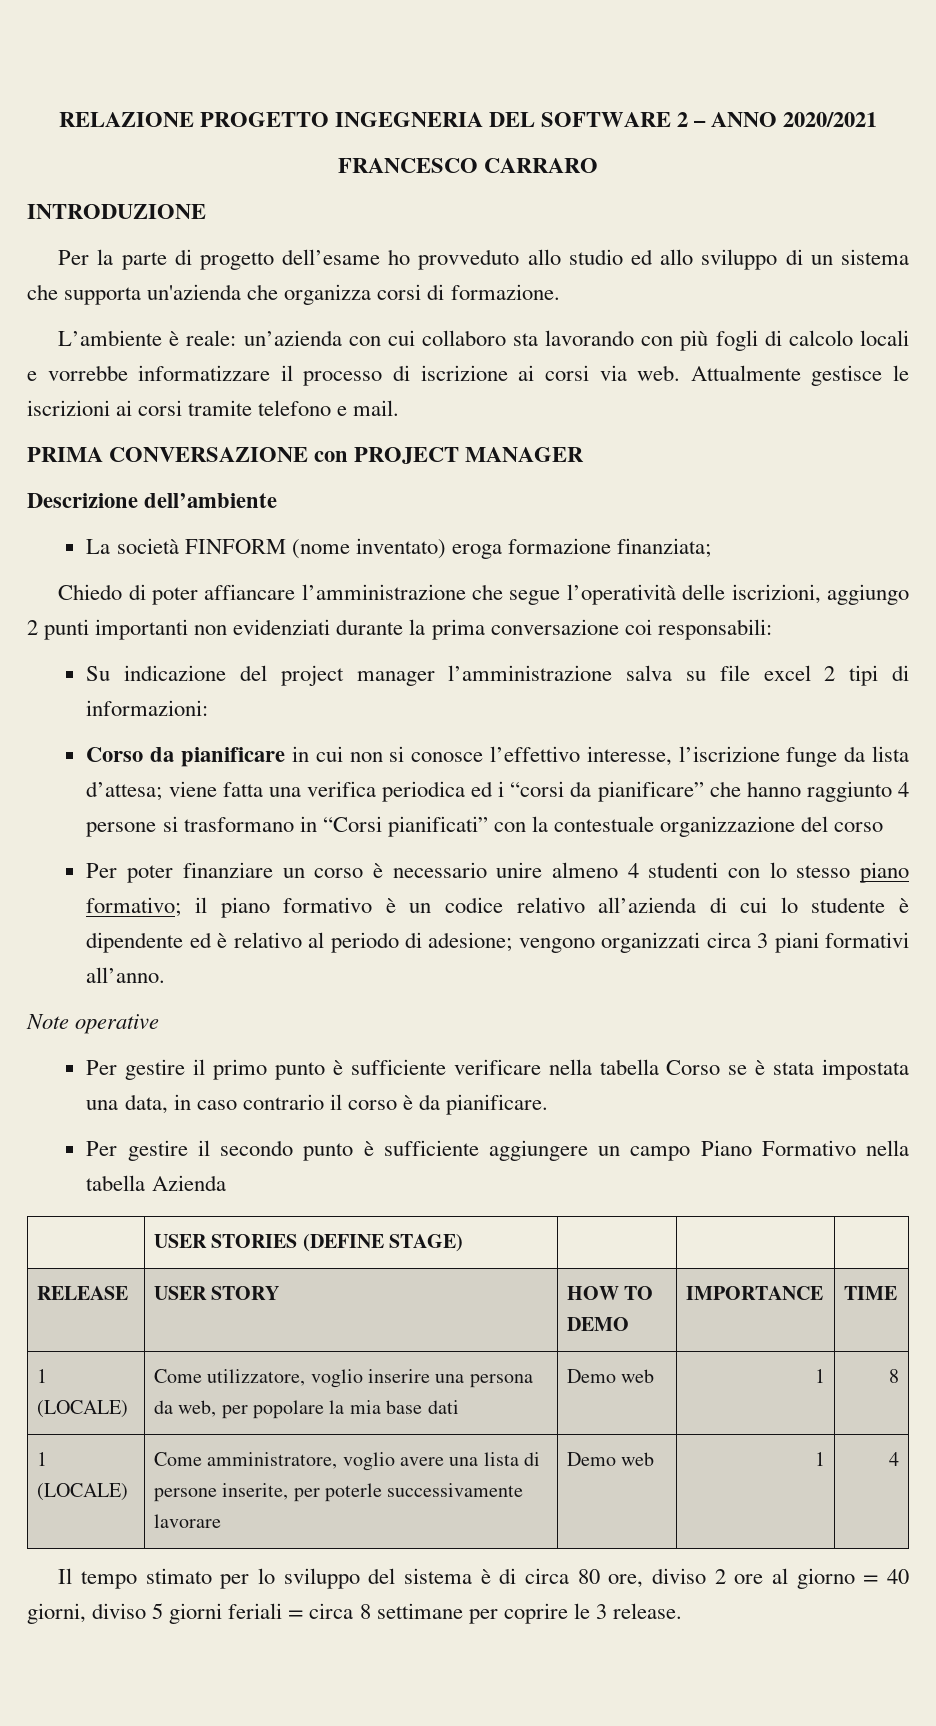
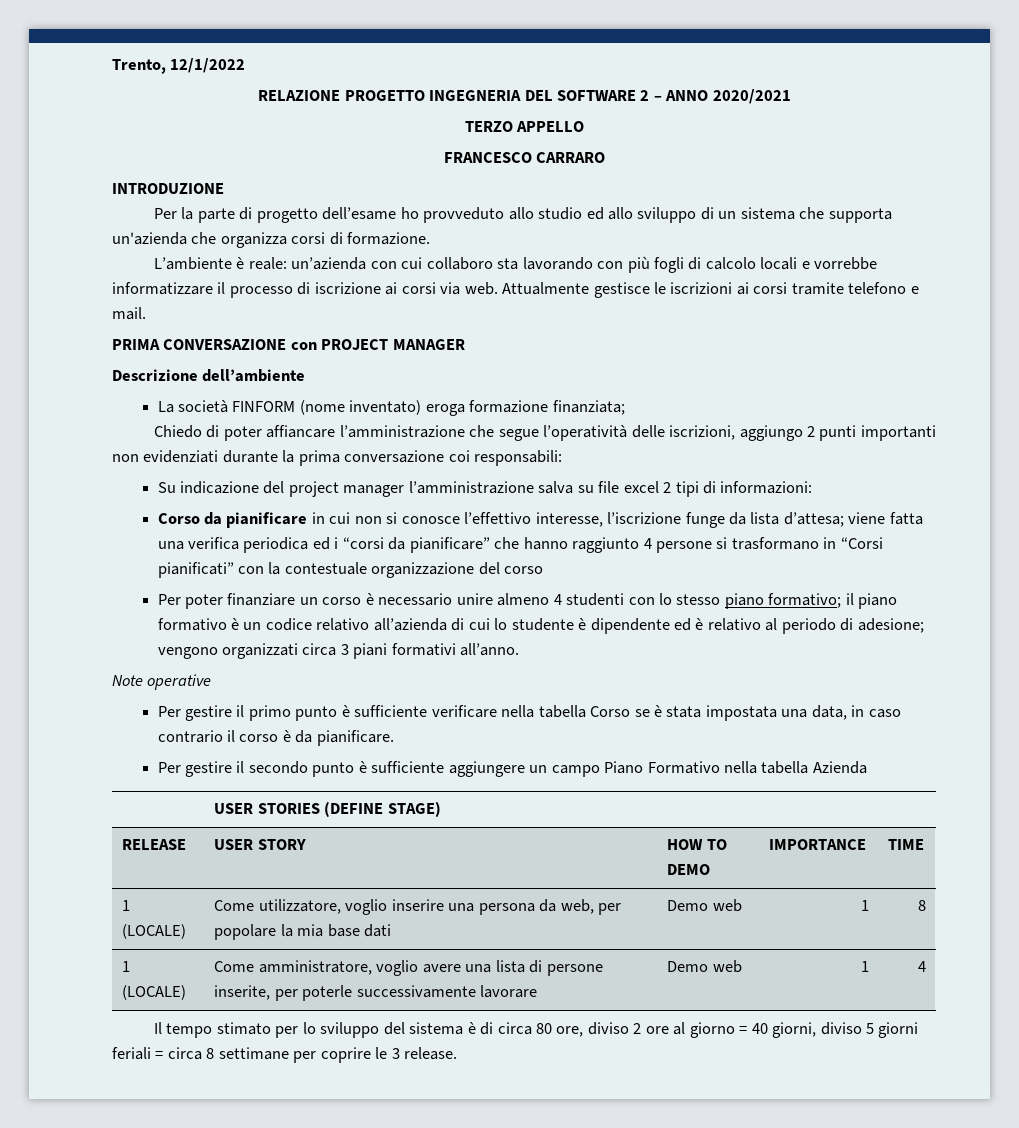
+ Trento, 12/1/2022
+ TERZO APPELLO

